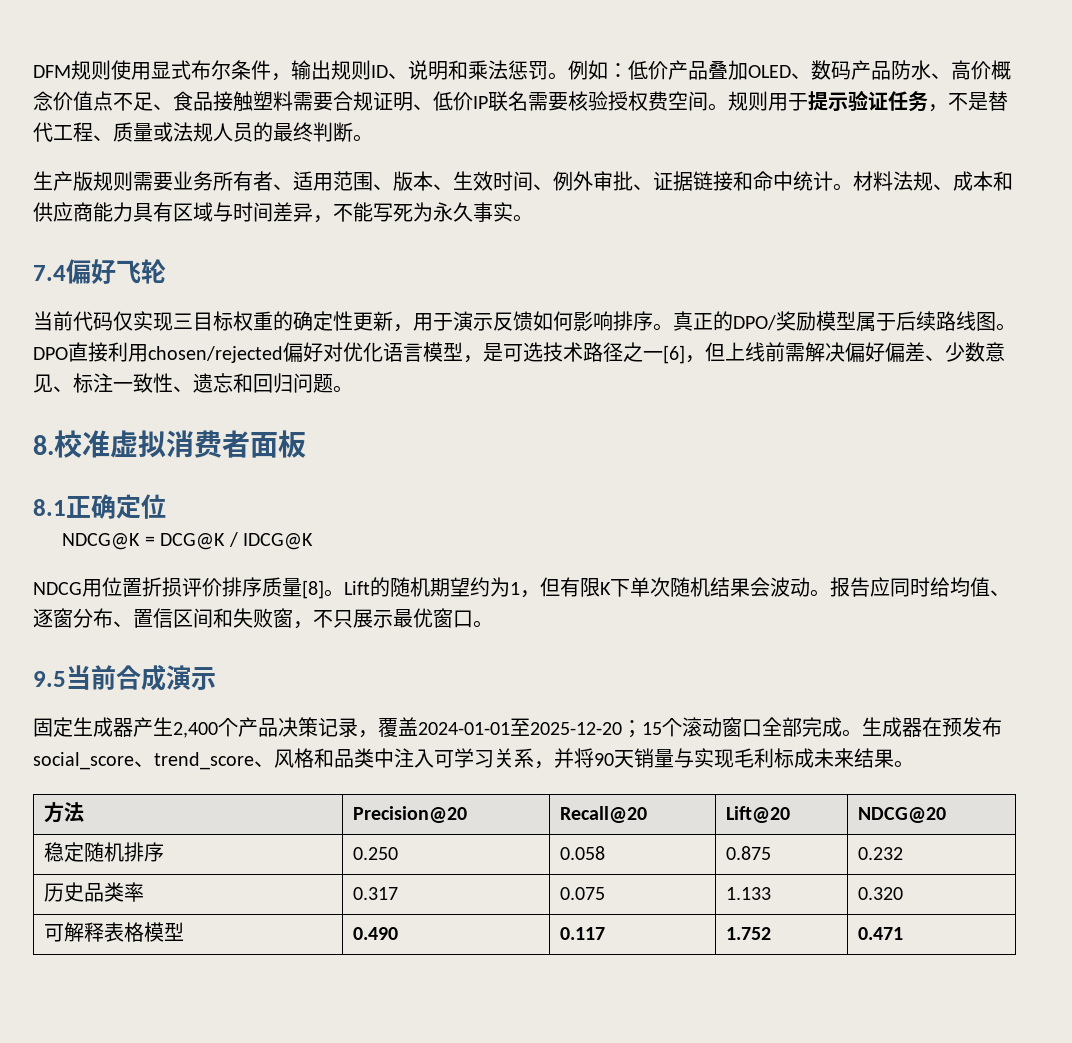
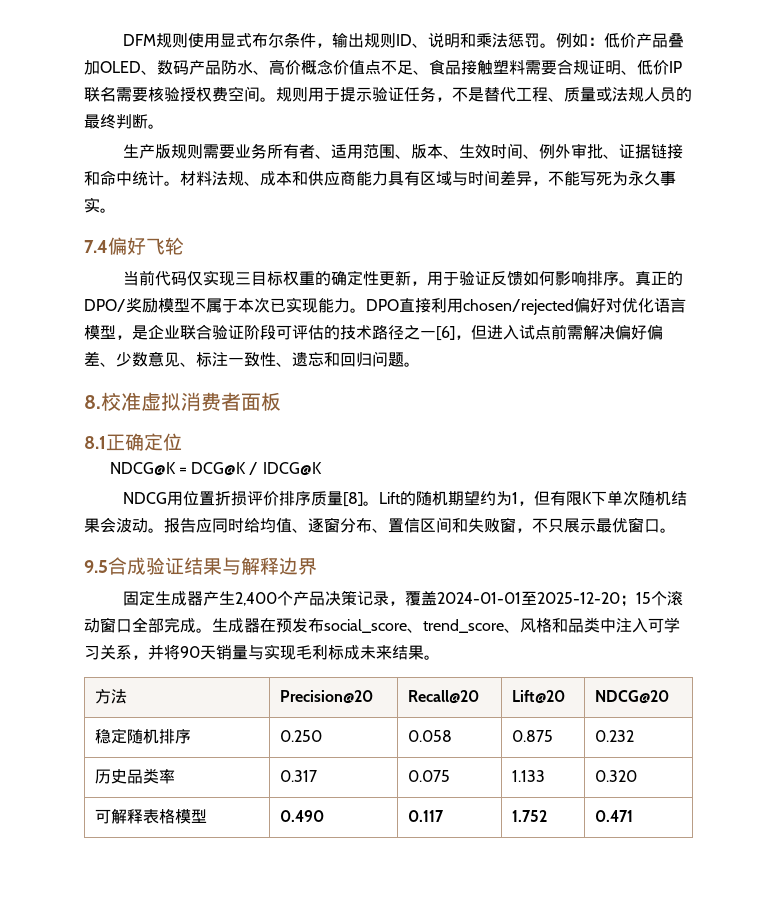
- 当前代码仅实现三目标权重的确定性更新，用于演示反馈如何影响排序。
+ 当前代码仅实现三目标权重的确定性更新，用于验证反馈如何影响排序。
- 真正的DPO/奖励模型属于后续路线图。
+ 真正的DPO/奖励模型不属于本次已实现能力。
- DPO直接利用chosen/rejected偏好对优化语言模型，是可选技术路径之一[6]，但上线前需解决偏好偏差、少数意见、标注一致性、遗忘和回归问题。
+ DPO直接利用chosen/rejected偏好对优化语言模型，是企业联合验证阶段可评估的技术路径之一[6]，但进入试点前需解决偏好偏差、少数意见、标注一致性、遗忘和回归问题。
- 9.5当前合成演示
+ 9.5合成验证结果与解释边界

